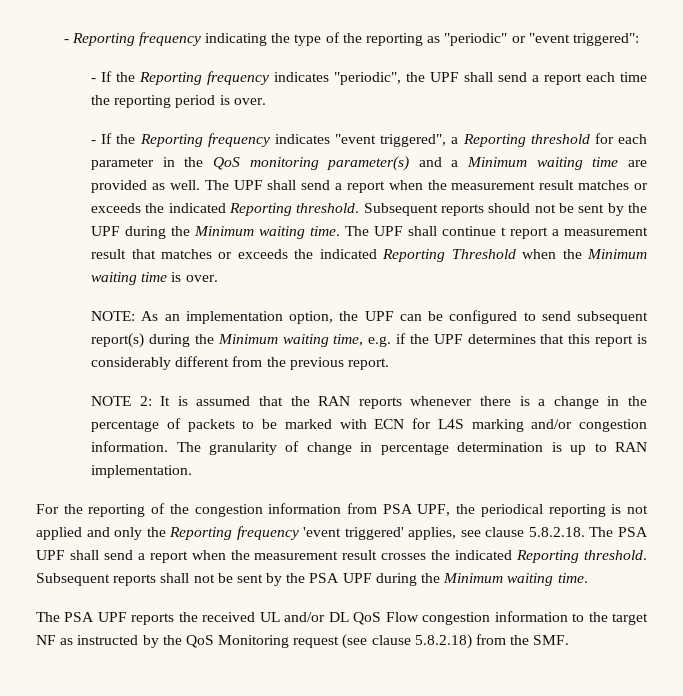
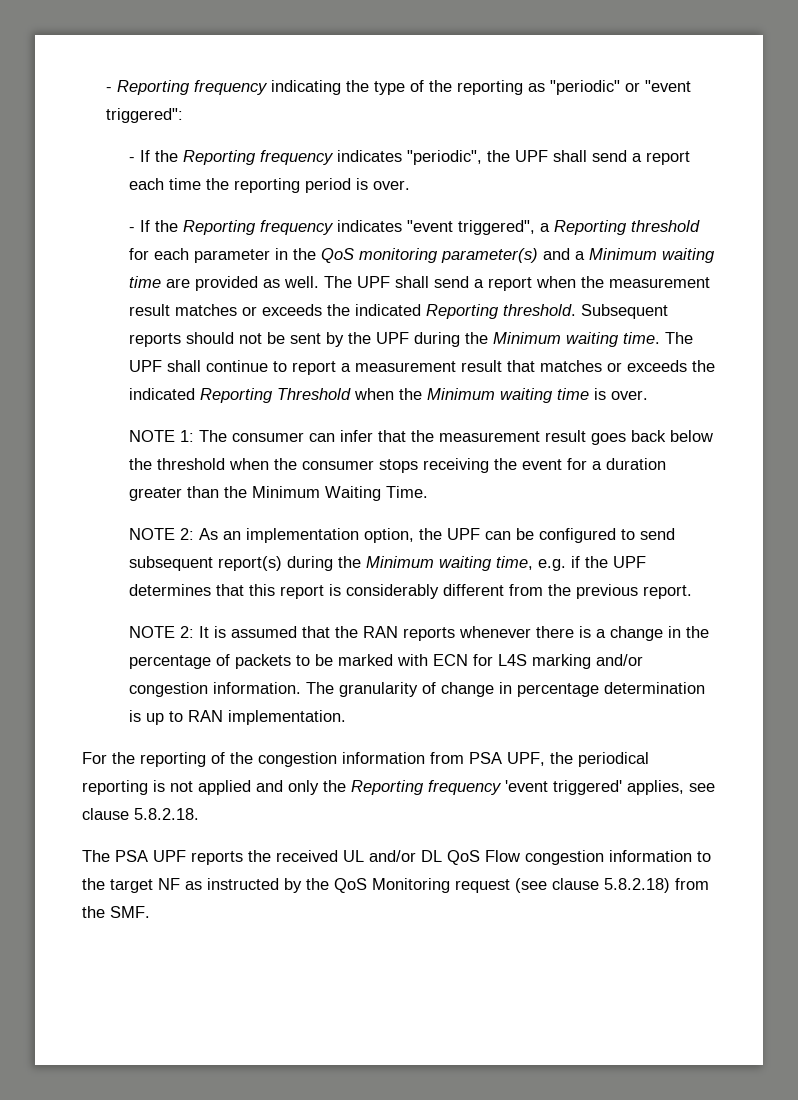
- The UPF shall continue t report a measurement result that matches or exceeds the indicated Reporting Threshold when the Minimum waiting time is over.
+ The UPF shall continue to report a measurement result that matches or exceeds the indicated Reporting Threshold when the Minimum waiting time is over.
- NOTE: As an implementation option, the UPF can be configured to send subsequent report(s) during the Minimum waiting time, e.g. if the UPF determines that this report is considerably different from the previous report.
+ NOTE 1: The consumer can infer that the measurement result goes back below the threshold when the consumer stops receiving the event for a duration greater than the Minimum Waiting Time.
+ NOTE 2: As an implementation option, the UPF can be configured to send subsequent report(s) during the Minimum waiting time, e.g. if the UPF determines that this report is considerably different from the previous report.
- For the reporting of the congestion information from PSA UPF, the periodical reporting is not applied and only the Reporting frequency 'event triggered' applies, see clause 5.8.2.18. The PSA UPF shall send a report when the measurement result crosses the indicated Reporting threshold. Subsequent reports shall not be sent by the PSA UPF during the Minimum waiting time.
+ For the reporting of the congestion information from PSA UPF, the periodical reporting is not applied and only the Reporting frequency 'event triggered' applies, see clause 5.8.2.18.

